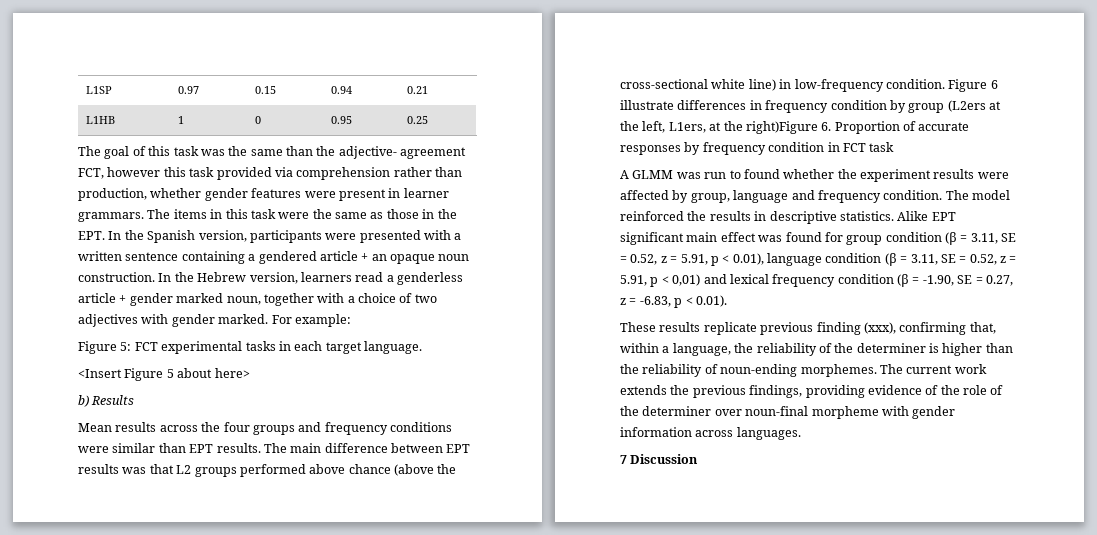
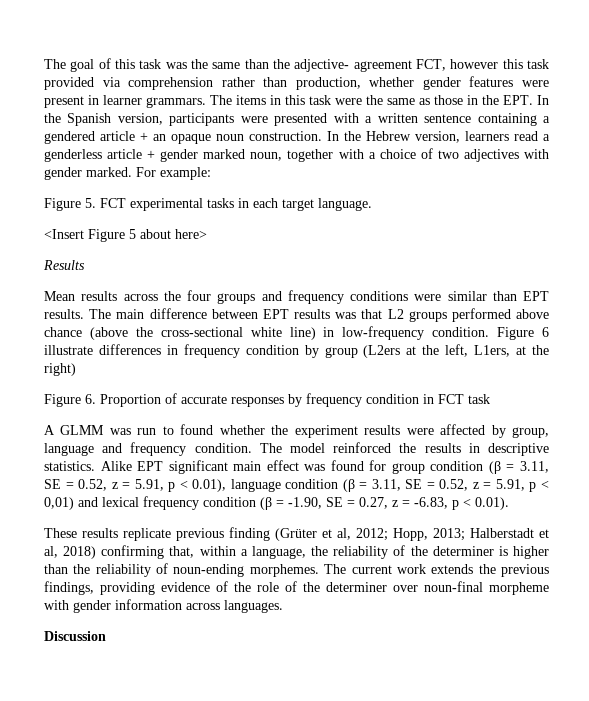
- L1SP | 0.97 | 0.15 | 0.94 | 0.21
- L1HB | 1 | 0 | 0.95 | 0.25
- Figure 5: FCT experimental tasks in each target language.
+ Figure 5. FCT experimental tasks in each target language.
- b) Results
+ Results
- Figure 6 illustrate differences in frequency condition by group (L2ers at the left, L1ers, at the right)Figure 6. Proportion of accurate responses by frequency condition in FCT task
+ Figure 6 illustrate differences in frequency condition by group (L2ers at the left, L1ers, at the right)
+ Figure 6. Proportion of accurate responses by frequency condition in FCT task
- These results replicate previous finding (xxx), confirming that, within a language, the reliability of the determiner is higher than the reliability of noun-ending morphemes.
+ These results replicate previous finding (Grüter et al, 2012; Hopp, 2013; Halberstadt et al, 2018) confirming that, within a language, the reliability of the determiner is higher than the reliability of noun-ending morphemes.
- 7 Discussion
+ Discussion

